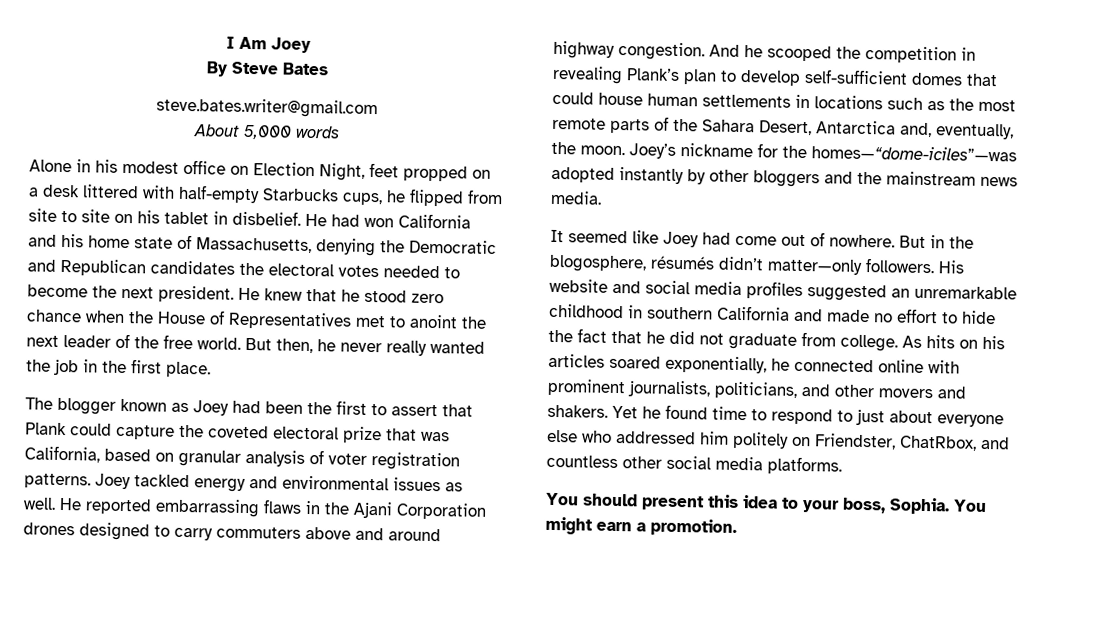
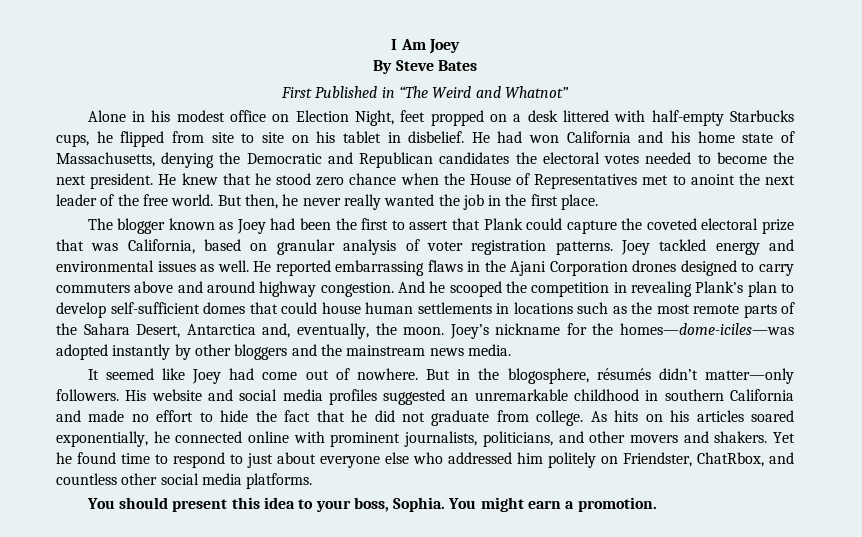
- steve.bates.writer@gmail.com
- About 5,000 words
+ First Published in “The Weird and Whatnot”
- Joey’s nickname for the homes—“dome-iciles”—was adopted instantly by other bloggers and the mainstream news media.
+ Joey’s nickname for the homes—dome-iciles—was adopted instantly by other bloggers and the mainstream news media.

